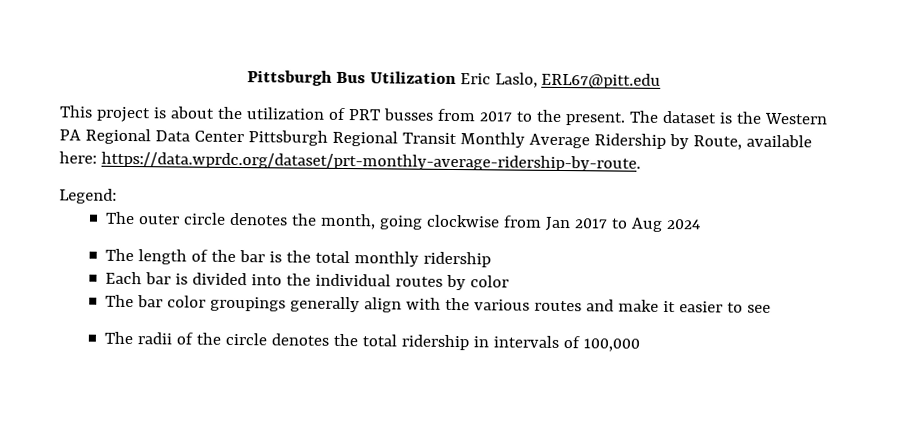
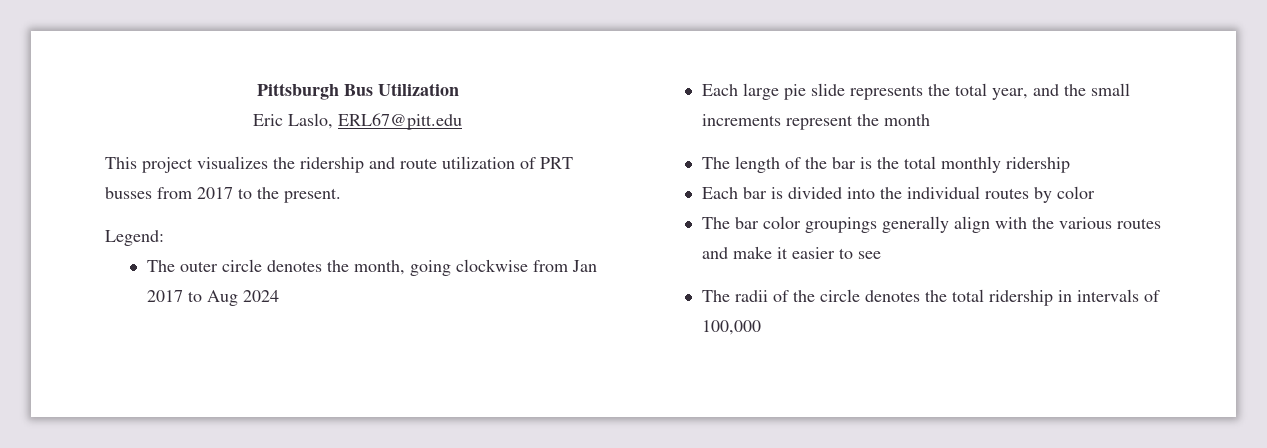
- Pittsburgh Bus Utilization Eric Laslo, ERL67@pitt.edu
+ Pittsburgh Bus Utilization
+ Eric Laslo, ERL67@pitt.edu
- This project is about the utilization of PRT busses from 2017 to the present. The dataset is the Western PA Regional Data Center Pittsburgh Regional Transit Monthly Average Ridership by Route, available here: https://data.wprdc.org/dataset/prt-monthly-average-ridership-by-route.
+ This project visualizes the ridership and route utilization of PRT busses from 2017 to the present.
+ Each large pie slide represents the total year, and the small increments represent the month

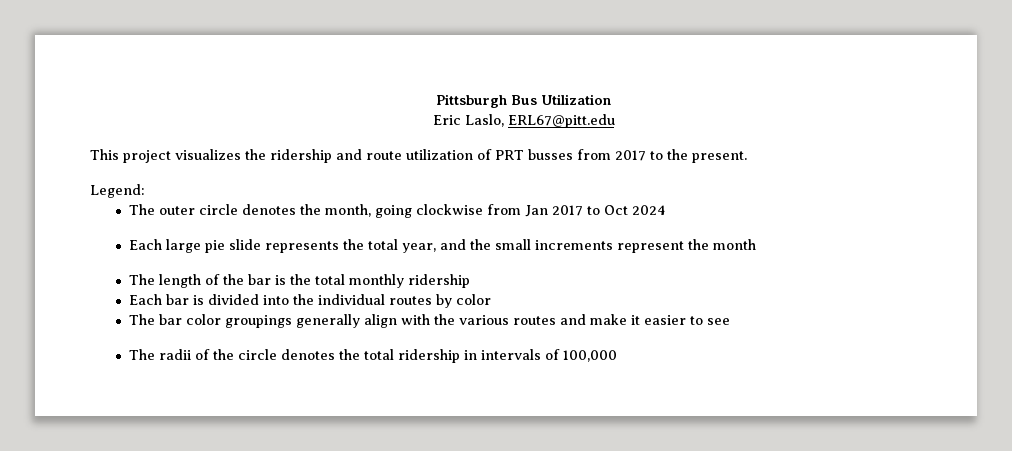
- The outer circle denotes the month, going clockwise from Jan 2017 to Aug 2024
+ The outer circle denotes the month, going clockwise from Jan 2017 to Oct 2024

